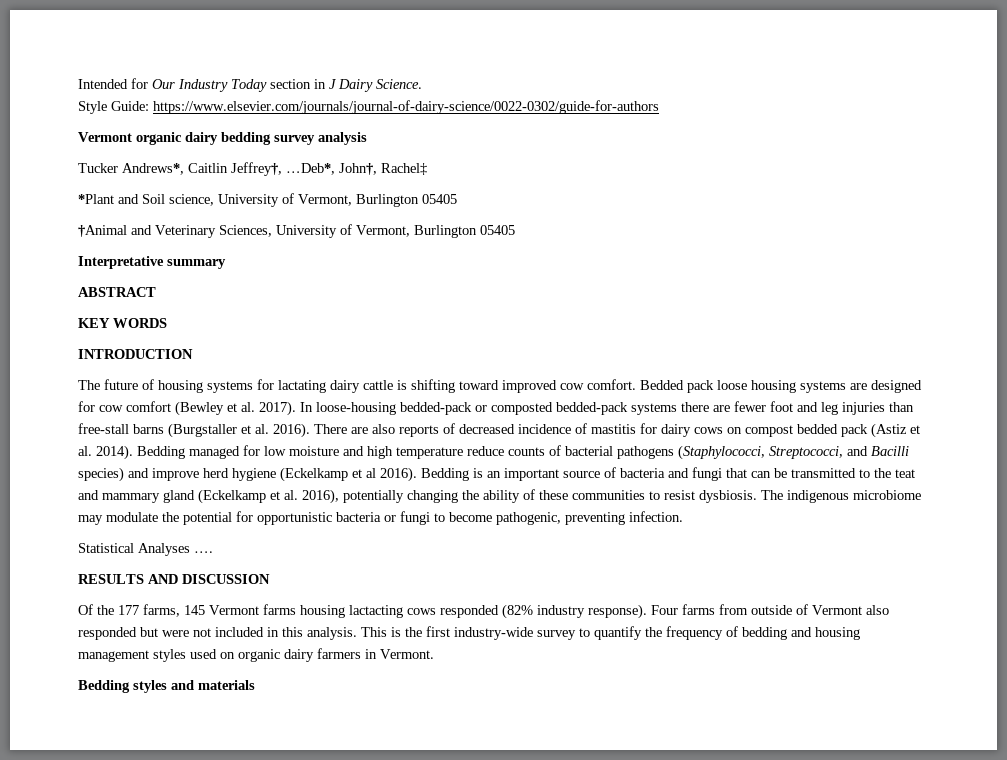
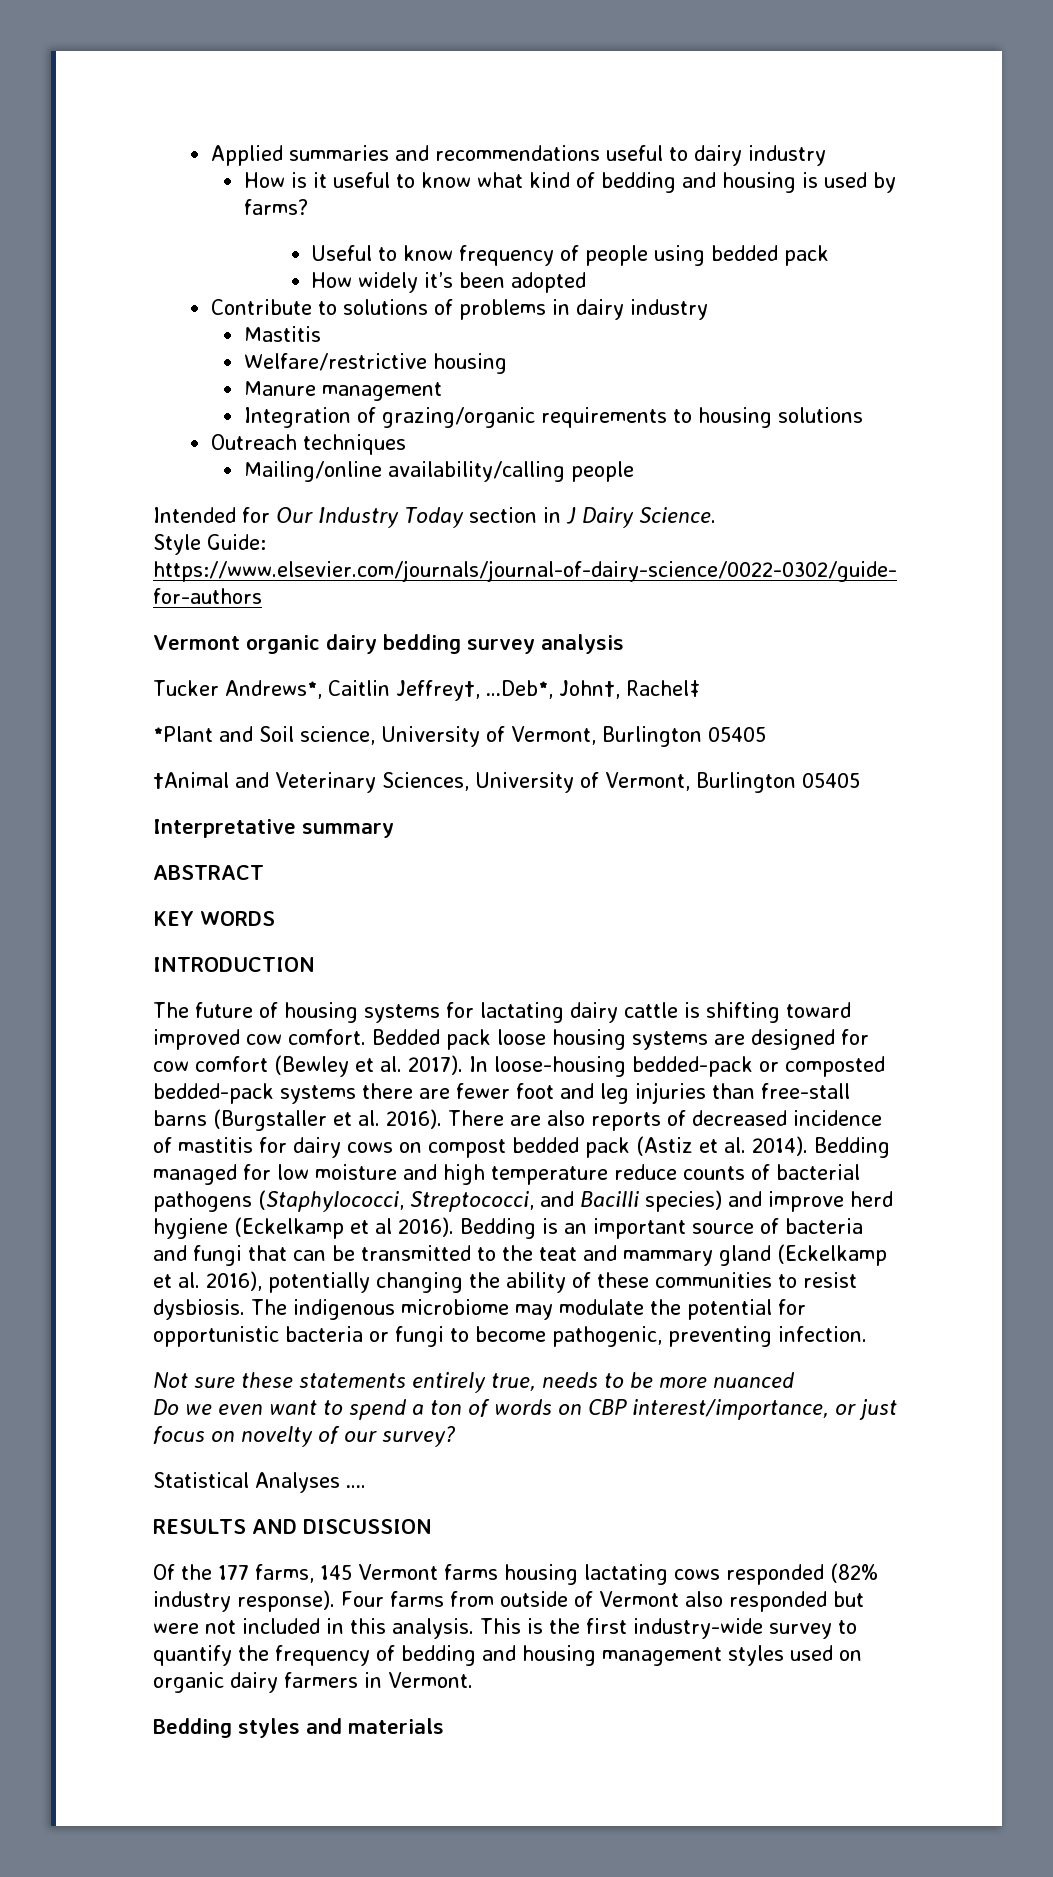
+ Applied summaries and recommendations useful to dairy industry
+ How is it useful to know what kind of bedding and housing is used by farms?
+ Useful to know frequency of people using bedded pack
+ How widely it’s been adopted
+ Contribute to solutions of problems in dairy industry
+ Mastitis
+ Welfare/restrictive housing
+ Manure management
+ Integration of grazing/organic requirements to housing solutions
+ Outreach techniques
+ Mailing/online availability/calling people
+ Not sure these statements entirely true, needs to be more nuanced
+ Do we even want to spend a ton of words on CBP interest/importance, or just focus on novelty of our survey?
- Of the 177 farms, 145 Vermont farms housing lactacting cows responded (82% industry response).
+ Of the 177 farms, 145 Vermont farms housing lactating cows responded (82% industry response).

